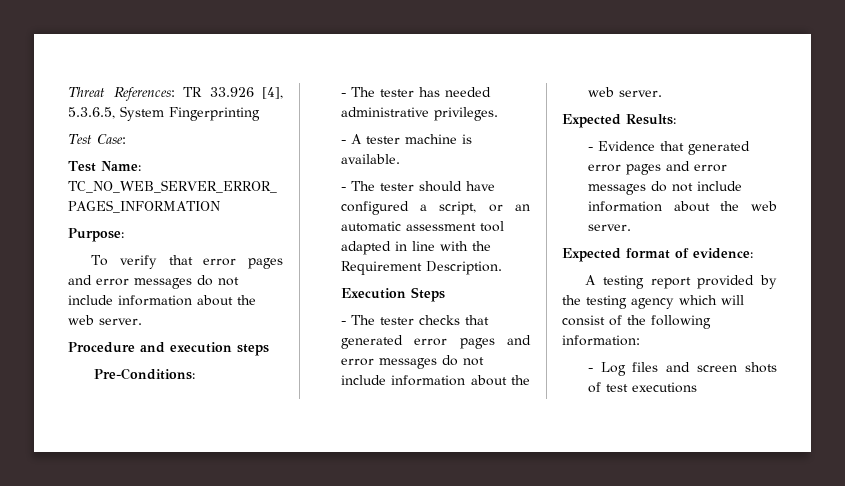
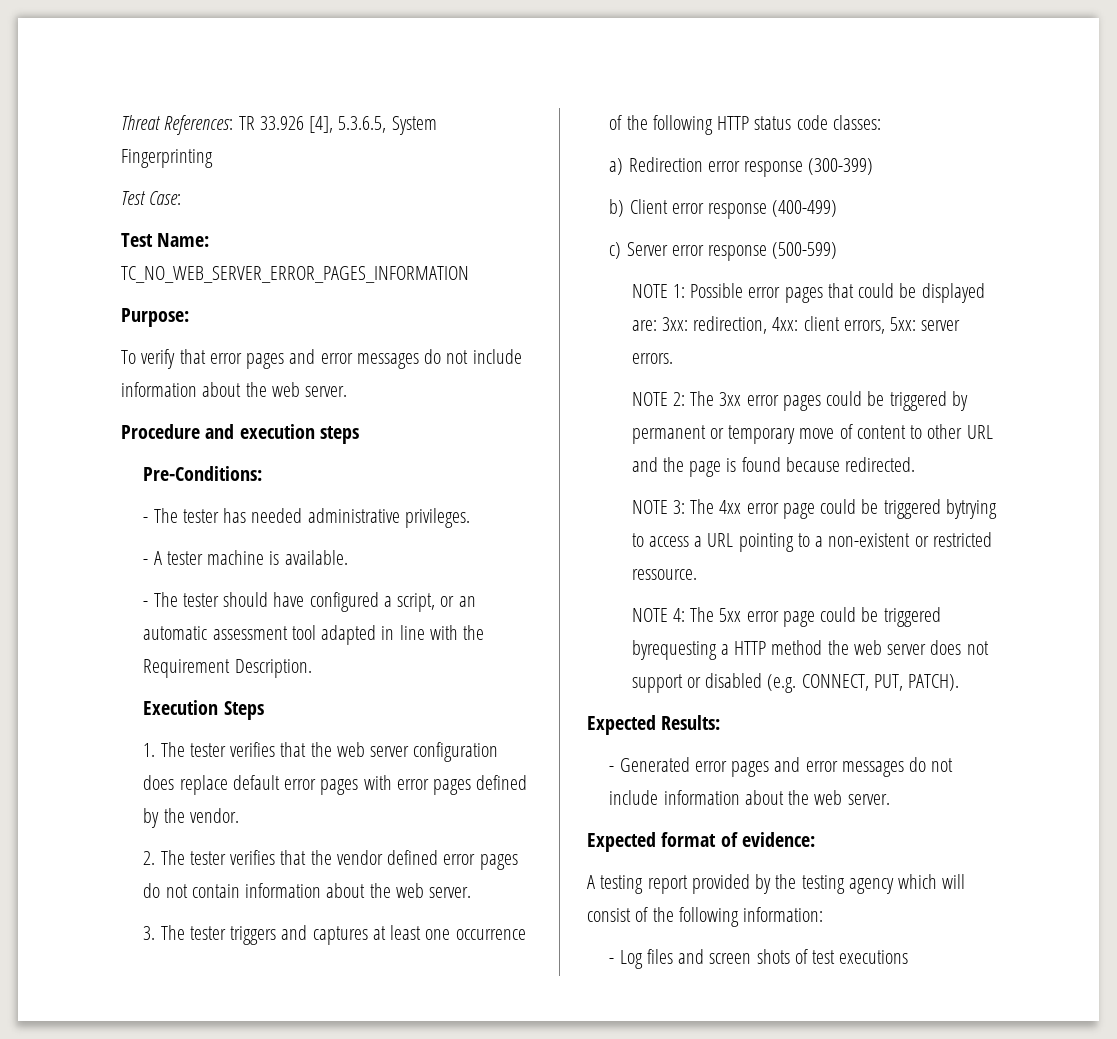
- - The tester checks that generated error pages and error messages do not include information about the web server.
+ 1. The tester verifies that the web server configuration does replace default error pages with error pages defined by the vendor.
+ 2. The tester verifies that the vendor defined error pages do not contain information about the web server.
+ 3. The tester triggers and captures at least one occurrence of the following HTTP status code classes:
+ a) Redirection error response (300-399)
+ b) Client error response (400-499)
+ c) Server error response (500-599)
+ NOTE 1: Possible error pages that could be displayed are: 3xx: redirection, 4xx: client errors, 5xx: server errors.
+ NOTE 2: The 3xx error pages could be triggered by permanent or temporary move of content to other URL and the page is found because redirected.
+ NOTE 3: The 4xx error page could be triggered bytrying to access a URL pointing to a non-existent or restricted ressource.
+ NOTE 4: The 5xx error page could be triggered byrequesting a HTTP method the web server does not support or disabled (e.g. CONNECT, PUT, PATCH).
- - Evidence that generated error pages and error messages do not include information about the web server.
+ - Generated error pages and error messages do not include information about the web server.

